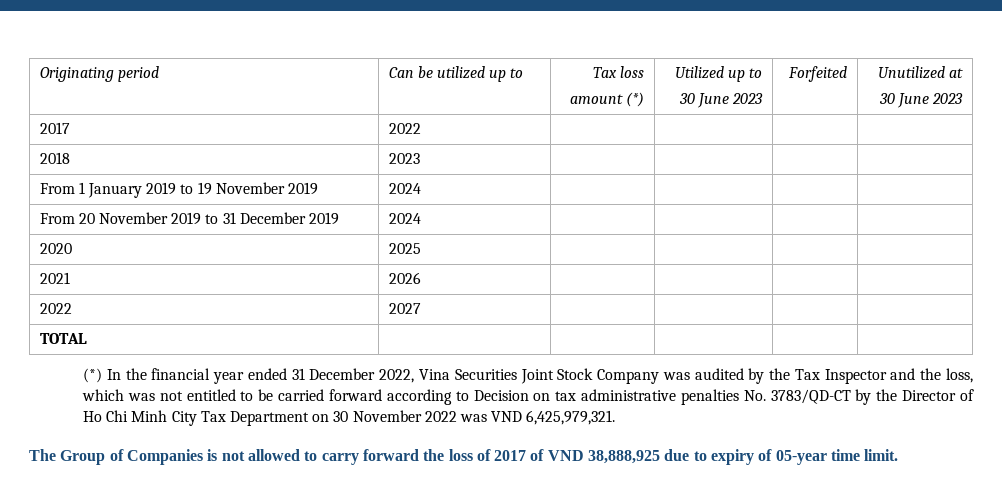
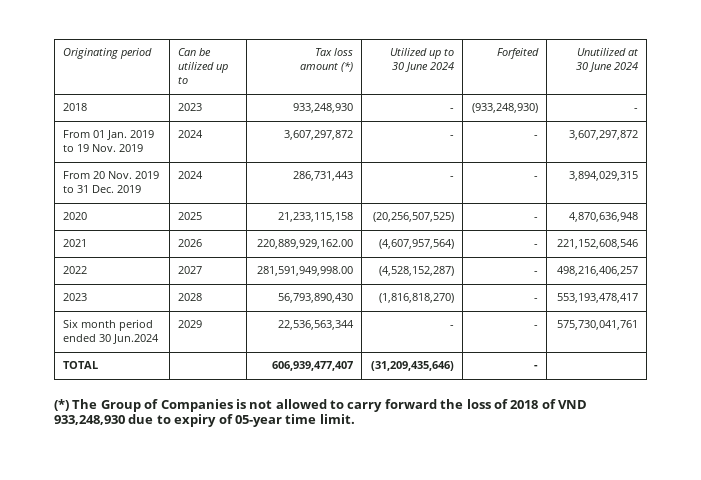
  Originating period | Can be utilized up to | Tax loss
  amount (*) | Utilized up to
- 30 June 2023 | Forfeited | Unutilized at
- 30 June 2023
- 2017 | 2022 | | | |
+ 30 June 2024 | Forfeited | Unutilized at
+ 30 June 2024
- 2018 | 2023 | | | |
- From 1 January 2019 to 19 November 2019 | 2024 | | | |
+ 2018 | 2023 | 933,248,930 | - | (933,248,930) | -
+ From 01 Jan. 2019 to 19 Nov. 2019 | 2024 | 3,607,297,872 | - | - | 3,607,297,872
- From 20 November 2019 to 31 December 2019 | 2024 | | | |
- 2020 | 2025 | | | |
- 2021 | 2026 | | | |
- 2022 | 2027 | | | |
- TOTAL | | | | |
- (*) In the financial year ended 31 December 2022, Vina Securities Joint Stock Company was audited by the Tax Inspector and the loss, which was not entitled to be carried forward according to Decision on tax administrative penalties No. 3783/QD-CT by the Director of Ho Chi Minh City Tax Department on 30 November 2022 was VND 6,425,979,321.
- The Group of Companies is not allowed to carry forward the loss of 2017 of VND 38,888,925 due to expiry of 05-year time limit.
+ From 20 Nov. 2019 to 31 Dec. 2019 | 2024 | 286,731,443 | - | - | 3,894,029,315
+ 2020 | 2025 | 21,233,115,158 | (20,256,507,525) | - | 4,870,636,948
+ 2021 | 2026 | 220,889,929,162.00 | (4,607,957,564) | - | 221,152,608,546
+ 2022 | 2027 | 281,591,949,998.00 | (4,528,152,287) | - | 498,216,406,257
+ 2023 | 2028 | 56,793,890,430 | (1,816,818,270) | - | 553,193,478,417
+ Six month period ended 30 Jun.2024 | 2029 | 22,536,563,344 | - | - | 575,730,041,761
+ TOTAL | | 606,939,477,407 | (31,209,435,646) | - |
+ (*) The Group of Companies is not allowed to carry forward the loss of 2018 of VND 933,248,930 due to expiry of 05-year time limit.

